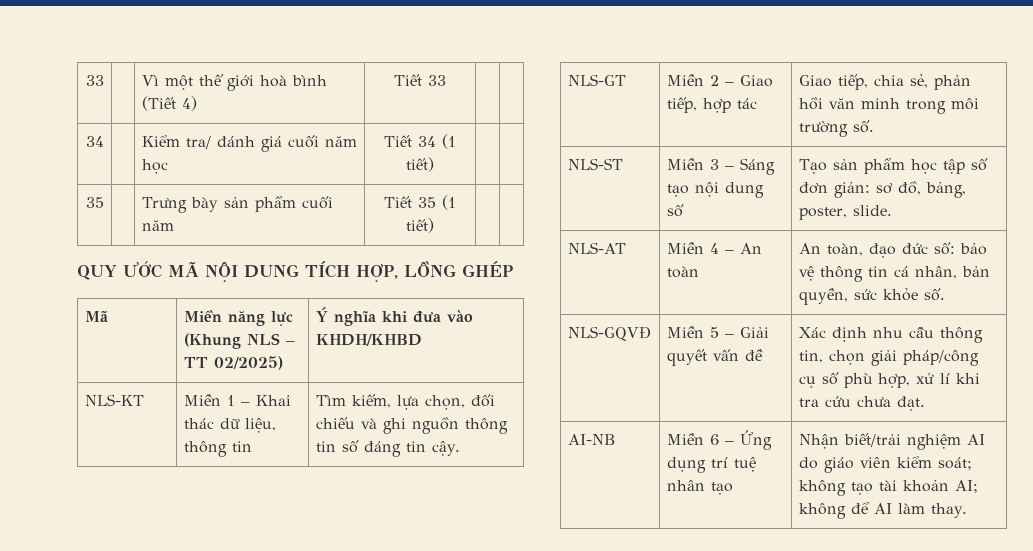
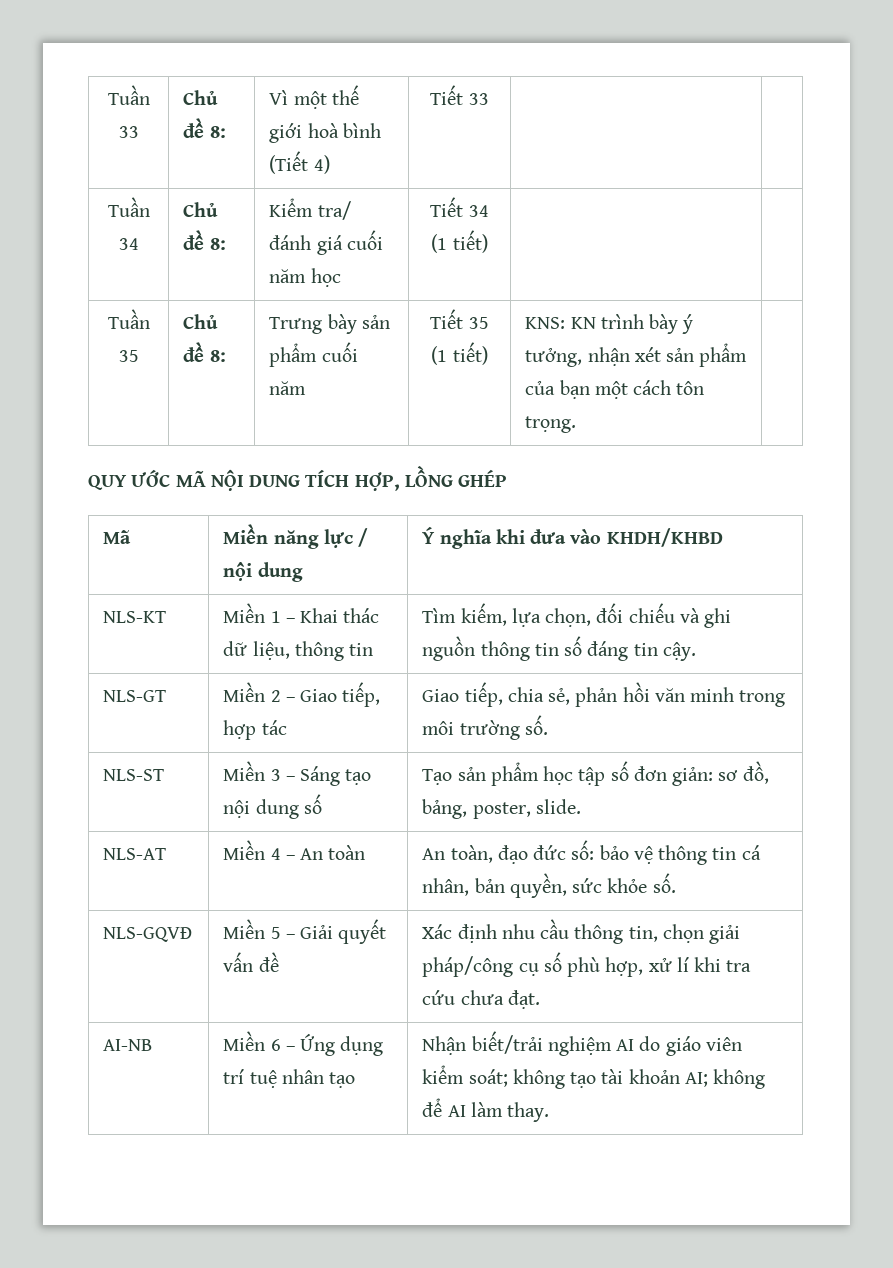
- 33 | | Vì một thế giới hoà bình (Tiết 4) | Tiết 33 | |
+ Tuần 33 | Chủ đề 8: | Vì một thế giới hoà bình (Tiết 4) | Tiết 33 | |
- 34 | | Kiểm tra/ đánh giá cuối năm học | Tiết 34 (1 tiết) | |
+ Tuần 34 | Chủ đề 8: | Kiểm tra/ đánh giá cuối năm học | Tiết 34 (1 tiết) | |
- 35 | | Trưng bày sản phẩm cuối năm | Tiết 35 (1 tiết) | |
+ Tuần 35 | Chủ đề 8: | Trưng bày sản phẩm cuối năm | Tiết 35 (1 tiết) | KNS: KN trình bày ý tưởng, nhận xét sản phẩm của bạn một cách tôn trọng. |
- Mã | Miền năng lực (Khung NLS – TT 02/2025) | Ý nghĩa khi đưa vào KHDH/KHBD
+ Mã | Miền năng lực / nội dung | Ý nghĩa khi đưa vào KHDH/KHBD

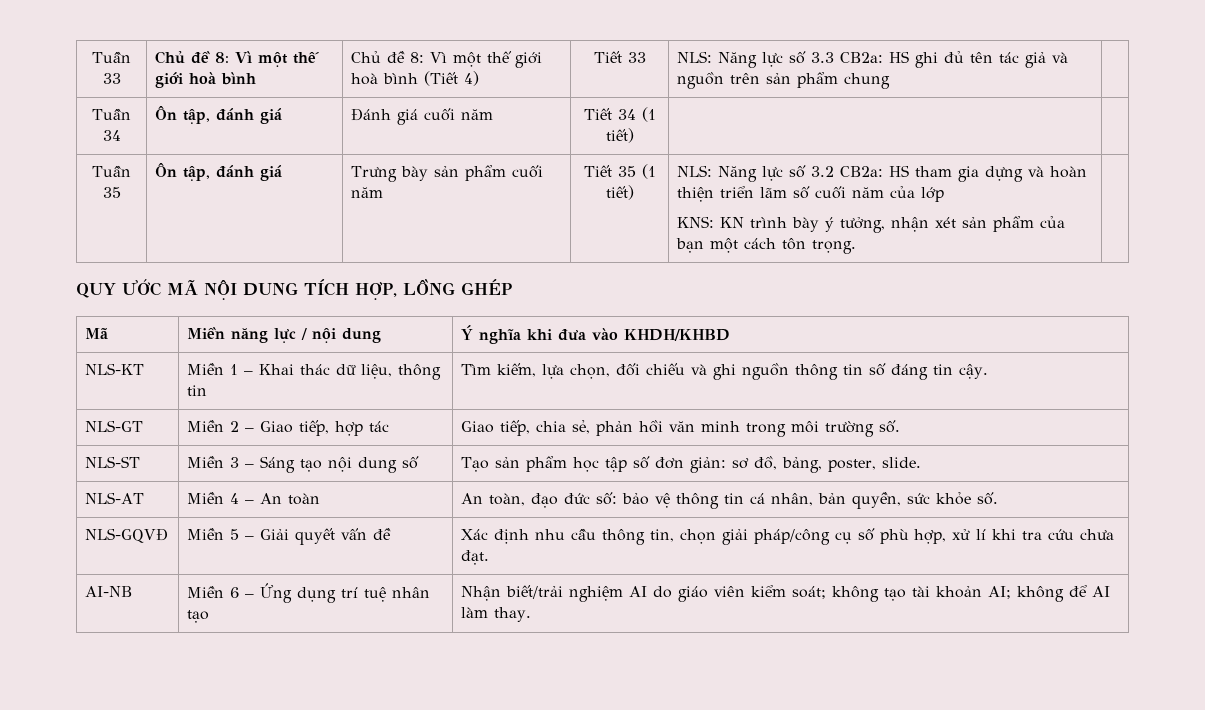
- Chủ đề 8: | Vì một thế giới hoà bình (Tiết 4)
+ Chủ đề 8: Vì một thế giới hoà bình | Chủ đề 8: Vì một thế giới hoà bình (Tiết 4)
- Tuần 34 | Chủ đề 8: | Kiểm tra/ đánh giá cuối năm học | Tiết 34 (1 tiết) | |
+ NLS: Năng lực số 3.3 CB2a: HS ghi đủ tên tác giả và nguồn trên sản phẩm chung |
+ Tuần 34 | Ôn tập, đánh giá | Đánh giá cuối năm | Tiết 34 (1 tiết) | |
- Tuần 35 | Chủ đề 8:
+ Tuần 35 | Ôn tập, đánh giá
+ NLS: Năng lực số 3.2 CB2a: HS tham gia dựng và hoàn thiện triển lãm số cuối năm của lớp

